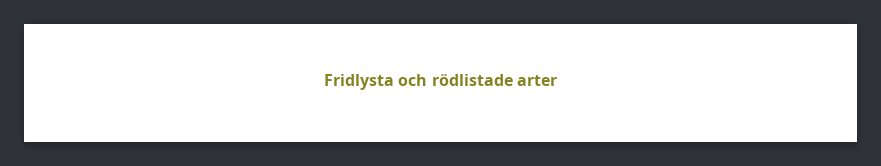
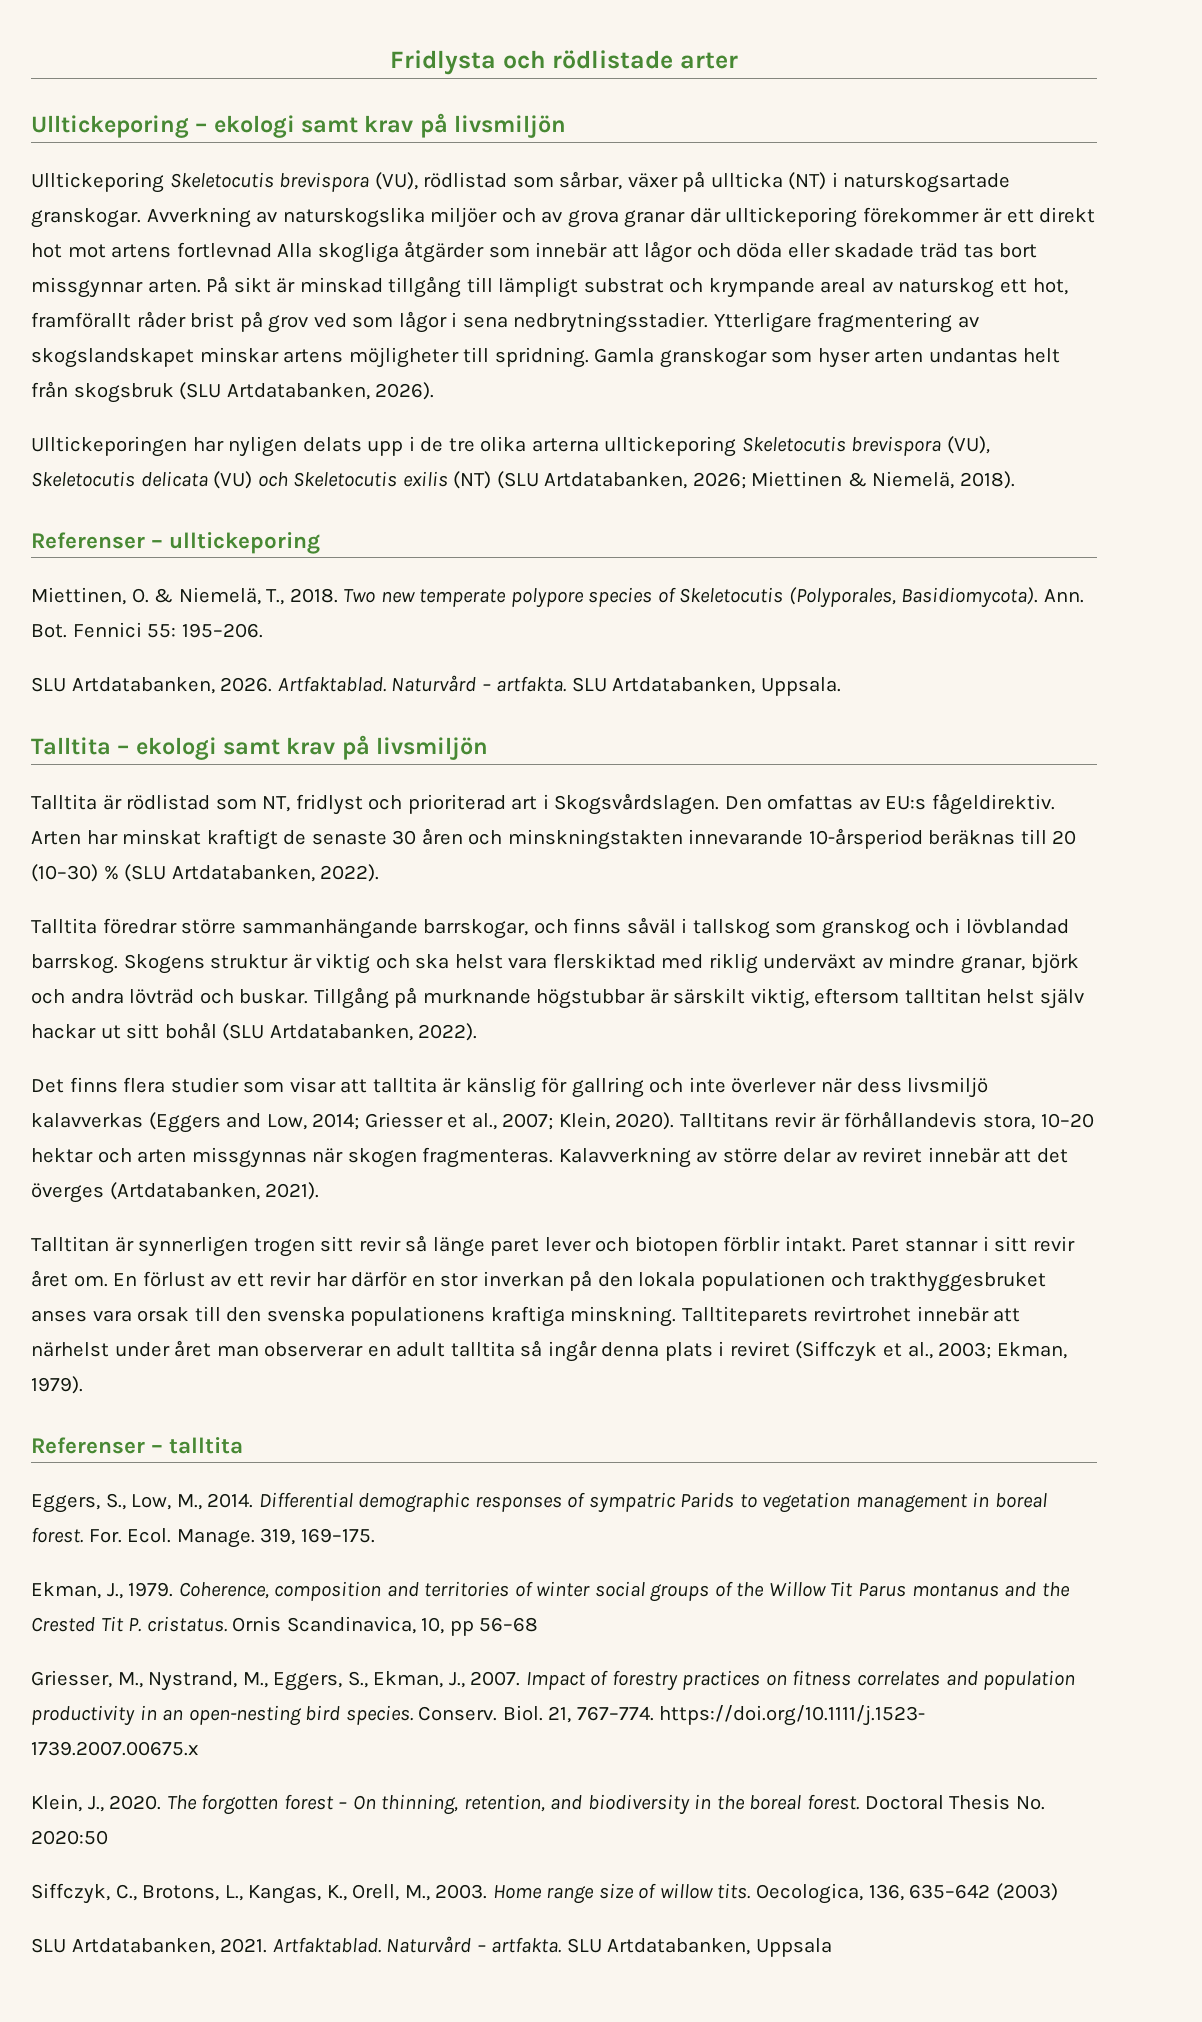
+ Ulltickeporing – ekologi samt krav på livsmiljön
+ Ulltickeporing Skeletocutis brevispora (VU), rödlistad som sårbar, växer på ullticka (NT) i naturskogsartade granskogar. Avverkning av naturskogslika miljöer och av grova granar där ulltickeporing förekommer är ett direkt hot mot artens fortlevnad Alla skogliga åtgärder som innebär att lågor och döda eller skadade träd tas bort missgynnar arten. På sikt är minskad tillgång till lämpligt substrat och krympande areal av naturskog ett hot, framförallt råder brist på grov ved som lågor i sena nedbrytningsstadier. Ytterligare fragmentering av skogslandskapet minskar artens möjligheter till spridning. Gamla granskogar som hyser arten undantas helt från skogsbruk (SLU Artdatabanken, 2026).
+ Ulltickeporingen har nyligen delats upp i de tre olika arterna ulltickeporing Skeletocutis brevispora (VU), Skeletocutis delicata (VU) och Skeletocutis exilis (NT) (SLU Artdatabanken, 2026; Miettinen & Niemelä, 2018).
+ Referenser – ulltickeporing
+ Miettinen, O. & Niemelä, T., 2018. Two new temperate polypore species of Skeletocutis (Polyporales, Basidiomycota). Ann. Bot. Fennici 55: 195–206.
+ SLU Artdatabanken, 2026. Artfaktablad. Naturvård – artfakta. SLU Artdatabanken, Uppsala.
+ Talltita – ekologi samt krav på livsmiljön
+ Talltita är rödlistad som NT, fridlyst och prioriterad art i Skogsvårdslagen. Den omfattas av EU:s fågeldirektiv. Arten har minskat kraftigt de senaste 30 åren och minskningstakten innevarande 10-årsperiod beräknas till 20 (10–30) % (SLU Artdatabanken, 2022).
+ Talltita föredrar större sammanhängande barrskogar, och finns såväl i tallskog som granskog och i lövblandad barrskog. Skogens struktur är viktig och ska helst vara flerskiktad med riklig underväxt av mindre granar, björk och andra lövträd och buskar. Tillgång på murknande högstubbar är särskilt viktig, eftersom talltitan helst själv hackar ut sitt bohål (SLU Artdatabanken, 2022).
+ Det finns flera studier som visar att talltita är känslig för gallring och inte överlever när dess livsmiljö kalavverkas (Eggers and Low, 2014; Griesser et al., 2007; Klein, 2020). Talltitans revir är förhållandevis stora, 10–20 hektar och arten missgynnas när skogen fragmenteras. Kalavverkning av större delar av reviret innebär att det överges (Artdatabanken, 2021).
+ Talltitan är synnerligen trogen sitt revir så länge paret lever och biotopen förblir intakt. Paret stannar i sitt revir året om. En förlust av ett revir har därför en stor inverkan på den lokala populationen och trakthyggesbruket anses vara orsak till den svenska populationens kraftiga minskning. Talltiteparets revirtrohet innebär att närhelst under året man observerar en adult talltita så ingår denna plats i reviret (Siffczyk et al., 2003; Ekman, 1979).
+ Referenser – talltita
+ Eggers, S., Low, M., 2014. Differential demographic responses of sympatric Parids to vegetation management in boreal forest. For. Ecol. Manage. 319, 169–175.
+ Ekman, J., 1979. Coherence, composition and territories of winter social groups of the Willow Tit Parus montanus and the Crested Tit P. cristatus. Ornis Scandinavica, 10, pp 56–68
+ Griesser, M., Nystrand, M., Eggers, S., Ekman, J., 2007. Impact of forestry practices on fitness correlates and population productivity in an open-nesting bird species. Conserv. Biol. 21, 767–774. https://doi.org/10.1111/j.1523- 1739.2007.00675.x
+ Klein, J., 2020. The forgotten forest – On thinning, retention, and biodiversity in the boreal forest. Doctoral Thesis No. 2020:50
+ Siffczyk, C., Brotons, L., Kangas, K., Orell, M., 2003. Home range size of willow tits. Oecologica, 136, 635–642 (2003)
+ SLU Artdatabanken, 2021. Artfaktablad. Naturvård – artfakta. SLU Artdatabanken, Uppsala

